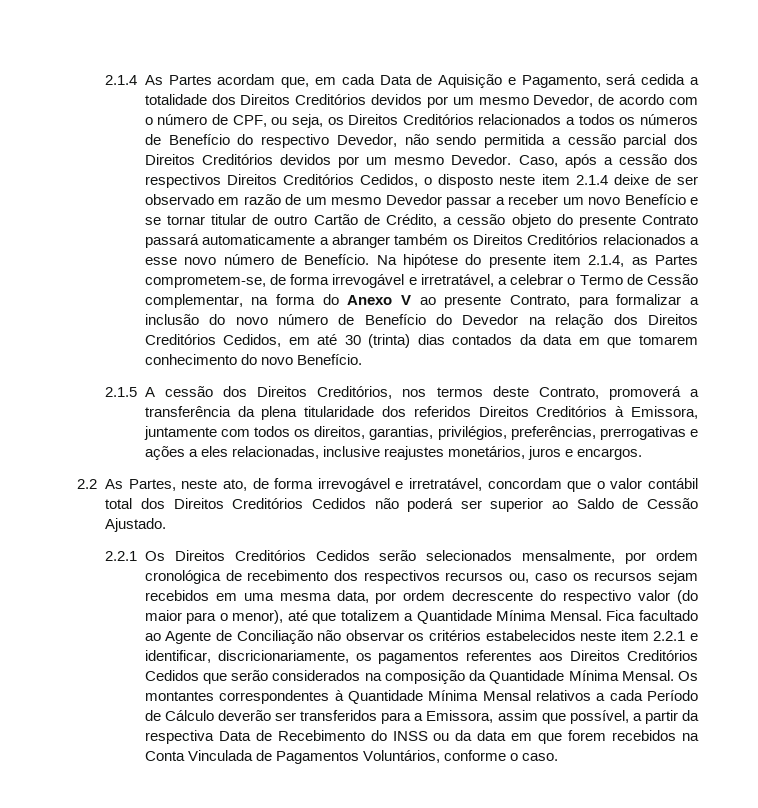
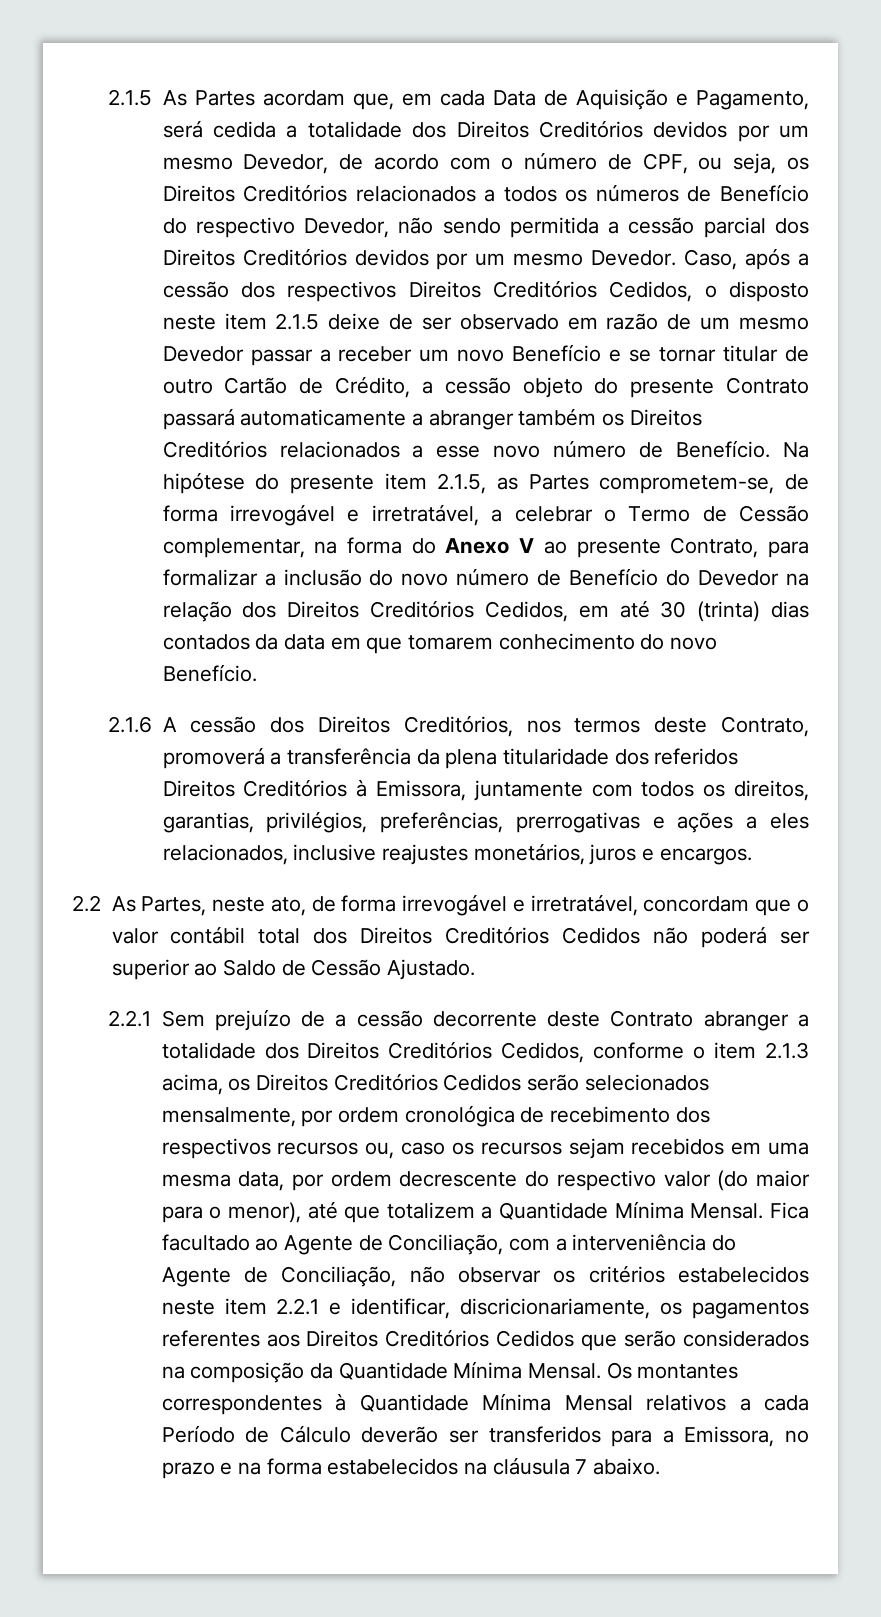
- 2.1.4 As Partes acordam que, em cada Data de Aquisição e Pagamento, será cedida a totalidade dos Direitos Creditórios devidos por um mesmo Devedor, de acordo com o número de CPF, ou seja, os Direitos Creditórios relacionados a todos os números de Benefício do respectivo Devedor, não sendo permitida a cessão parcial dos Direitos Creditórios devidos por um mesmo Devedor.
+ 2.1.5 As Partes acordam que, em cada Data de Aquisição e Pagamento, será cedida a totalidade dos Direitos Creditórios devidos por um mesmo Devedor, de acordo com o número de CPF, ou seja, os Direitos Creditórios relacionados a todos os números de Benefício do respectivo Devedor, não sendo permitida a cessão parcial dos Direitos Creditórios devidos por um mesmo Devedor.
- Caso, após a cessão dos respectivos Direitos Creditórios Cedidos, o disposto neste item 2.1.4 deixe de ser observado em razão de um mesmo Devedor passar a receber um novo Benefício e se tornar titular de outro Cartão de Crédito, a cessão objeto do presente Contrato passará automaticamente a abranger também os Direitos Creditórios relacionados a esse novo número de Benefício.
+ Caso, após a cessão dos respectivos Direitos Creditórios Cedidos, o disposto neste item 2.1.5 deixe de ser observado em razão de um mesmo Devedor passar a receber um novo Benefício e se tornar titular de outro Cartão de Crédito, a cessão objeto do presente Contrato passará automaticamente a abranger também os Direitos Creditórios relacionados a esse novo número de Benefício.
- Na hipótese do presente item 2.1.4, as Partes comprometem-se, de forma irrevogável e irretratável, a celebrar o Termo de Cessão complementar, na forma do Anexo V ao presente Contrato, para formalizar a inclusão do novo número de Benefício do Devedor na relação dos Direitos Creditórios Cedidos, em até 30 (trinta) dias contados da data em que tomarem conhecimento do novo Benefício.
+ Na hipótese do presente item 2.1.5, as Partes comprometem-se, de forma irrevogável e irretratável, a celebrar o Termo de Cessão complementar, na forma do Anexo V ao presente Contrato, para formalizar a inclusão do novo número de Benefício do Devedor na relação dos Direitos Creditórios Cedidos, em até 30 (trinta) dias contados da data em que tomarem conhecimento do novo Benefício.
- 2.1.5 A cessão dos Direitos Creditórios, nos termos deste Contrato, promoverá a transferência da plena titularidade dos referidos Direitos Creditórios à Emissora, juntamente com todos os direitos, garantias, privilégios, preferências, prerrogativas e ações a eles relacionadas, inclusive reajustes monetários, juros e encargos.
+ 2.1.6 A cessão dos Direitos Creditórios, nos termos deste Contrato, promoverá a transferência da plena titularidade dos referidos Direitos Creditórios à Emissora, juntamente com todos os direitos, garantias, privilégios, preferências, prerrogativas e ações a eles relacionados, inclusive reajustes monetários, juros e encargos.
- 2.2.1 Os Direitos Creditórios Cedidos serão selecionados mensalmente, por ordem cronológica de recebimento dos respectivos recursos ou, caso os recursos sejam recebidos em uma mesma data, por ordem decrescente do respectivo valor (do maior para o menor), até que totalizem a Quantidade Mínima Mensal.
+ 2.2.1 Sem prejuízo de a cessão decorrente deste Contrato abranger a totalidade dos Direitos Creditórios Cedidos, conforme o item 2.1.3 acima, os Direitos Creditórios Cedidos serão selecionados mensalmente, por ordem cronológica de recebimento dos respectivos recursos ou, caso os recursos sejam recebidos em uma mesma data, por ordem decrescente do respectivo valor (do maior para o menor), até que totalizem a Quantidade Mínima Mensal.
- Fica facultado ao Agente de Conciliação não observar os critérios estabelecidos neste item 2.2.1 e identificar, discricionariamente, os pagamentos referentes aos Direitos Creditórios Cedidos que serão considerados na composição da Quantidade Mínima Mensal.
+ Fica facultado ao Agente de Conciliação, com a interveniência do Agente de Conciliação, não observar os critérios estabelecidos neste item 2.2.1 e identificar, discricionariamente, os pagamentos referentes aos Direitos Creditórios Cedidos que serão considerados na composição da Quantidade Mínima Mensal.
- Os montantes correspondentes à Quantidade Mínima Mensal relativos a cada Período de Cálculo deverão ser transferidos para a Emissora, assim que possível, a partir da respectiva Data de Recebimento do INSS ou da data em que forem recebidos na Conta Vinculada de Pagamentos Voluntários, conforme o caso.
+ Os montantes correspondentes à Quantidade Mínima Mensal relativos a cada Período de Cálculo deverão ser transferidos para a Emissora, no prazo e na forma estabelecidos na cláusula 7 abaixo.

